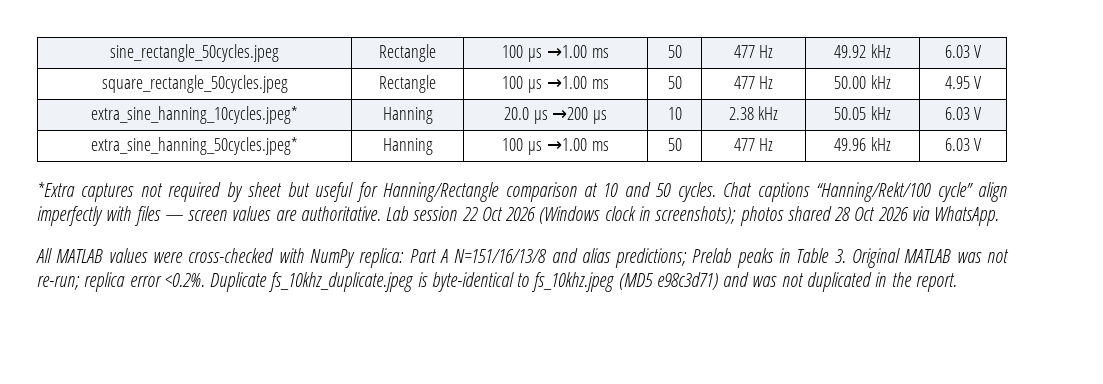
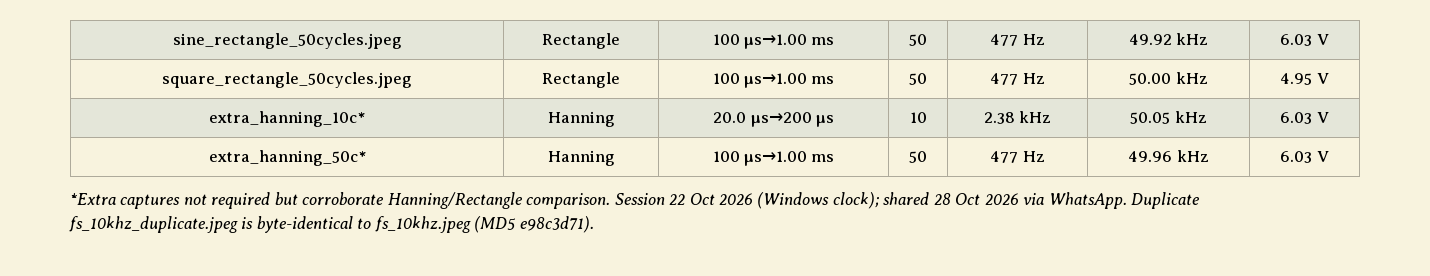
- sine_rectangle_50cycles.jpeg | Rectangle | 100 µs →1.00 ms | 50 | 477 Hz | 49.92 kHz | 6.03 V
+ sine_rectangle_50cycles.jpeg | Rectangle | 100 µs→1.00 ms | 50 | 477 Hz | 49.92 kHz | 6.03 V
- square_rectangle_50cycles.jpeg | Rectangle | 100 µs →1.00 ms | 50 | 477 Hz | 50.00 kHz | 4.95 V
+ square_rectangle_50cycles.jpeg | Rectangle | 100 µs→1.00 ms | 50 | 477 Hz | 50.00 kHz | 4.95 V
- extra_sine_hanning_10cycles.jpeg* | Hanning | 20.0 µs →200 µs | 10 | 2.38 kHz | 50.05 kHz | 6.03 V
+ extra_hanning_10c* | Hanning | 20.0 µs→200 µs | 10 | 2.38 kHz | 50.05 kHz | 6.03 V
- extra_sine_hanning_50cycles.jpeg* | Hanning | 100 µs →1.00 ms | 50 | 477 Hz | 49.96 kHz | 6.03 V
+ extra_hanning_50c* | Hanning | 100 µs→1.00 ms | 50 | 477 Hz | 49.96 kHz | 6.03 V
- *Extra captures not required by sheet but useful for Hanning/Rectangle comparison at 10 and 50 cycles. Chat captions “Hanning/Rekt/100 cycle” align imperfectly with files — screen values are authoritative. Lab session 22 Oct 2026 (Windows clock in screenshots); photos shared 28 Oct 2026 via WhatsApp.
- All MATLAB values were cross-checked with NumPy replica: Part A N=151/16/13/8 and alias predictions; Prelab peaks in Table 3. Original MATLAB was not re-run; replica error <0.2%. Duplicate fs_10khz_duplicate.jpeg is byte-identical to fs_10khz.jpeg (MD5 e98c3d71) and was not duplicated in the report.
+ *Extra captures not required but corroborate Hanning/Rectangle comparison. Session 22 Oct 2026 (Windows clock); shared 28 Oct 2026 via WhatsApp. Duplicate fs_10khz_duplicate.jpeg is byte-identical to fs_10khz.jpeg (MD5 e98c3d71).

